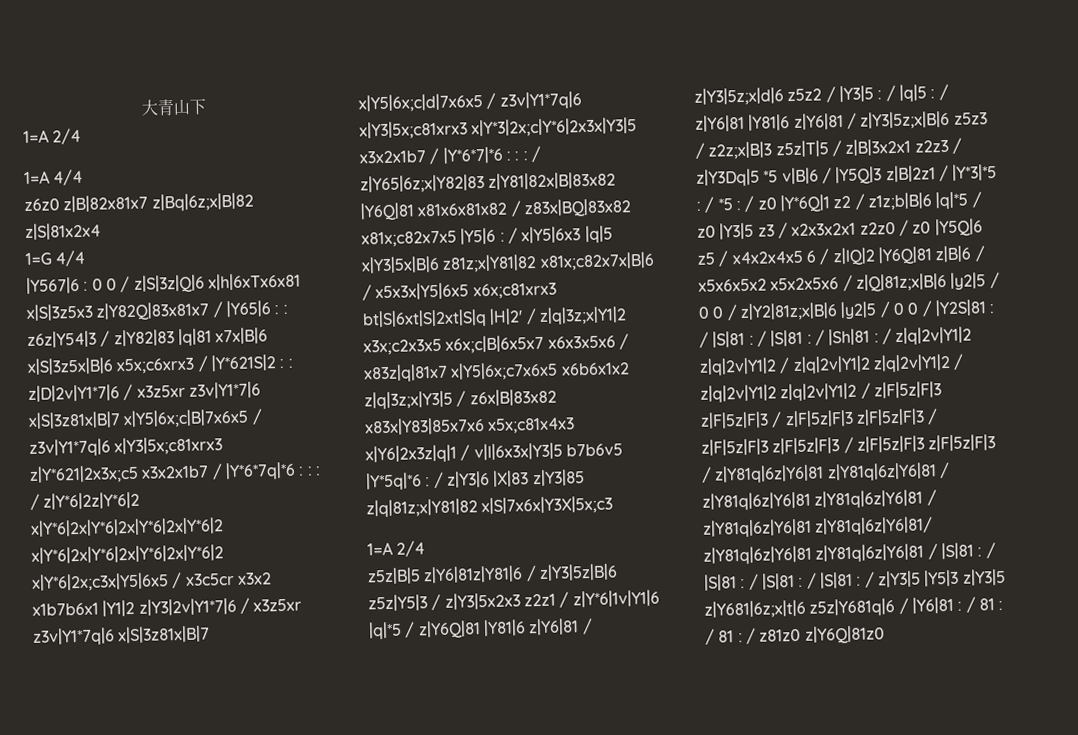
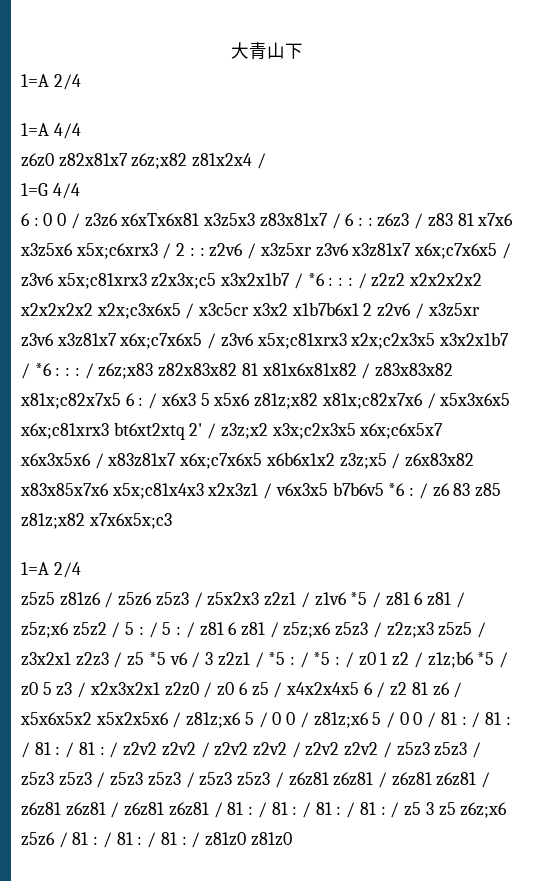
- z6z0 z|B|82x81x7 z|Bq|6z;x|B|82 z|S|81x2x4
+ z6z0 z82x81x7 z6z;x82 z81x2x4 /
- |Y567|6 : 0 0 / z|S|3z|Q|6 x|h|6xTx6x81 x|S|3z5x3 z|Y82Q|83x81x7 / |Y65|6 : : z6z|Y54|3 / z|Y82|83 |q|81 x7x|B|6 x|S|3z5x|B|6 x5x;c6xrx3 / |Y*621S|2 : : z|D|2v|Y1*7|6 / x3z5xr z3v|Y1*7|6 x|S|3z81x|B|7 x|Y5|6x;c|B|7x6x5 / z3v|Y1*7q|6 x|Y3|5x;c81xrx3 z|Y*621|2x3x;c5 x3x2x1b7 / |Y*6*7q|*6 : : : / z|Y*6|2z|Y*6|2 x|Y*6|2x|Y*6|2x|Y*6|2x|Y*6|2 x|Y*6|2x|Y*6|2x|Y*6|2x|Y*6|2 x|Y*6|2x;c3x|Y5|6x5 / x3c5cr x3x2 x1b7b6x1 |Y1|2 z|Y3|2v|Y1*7|6 / x3z5xr z3v|Y1*7q|6 x|S|3z81x|B|7 x|Y5|6x;c|d|7x6x5 / z3v|Y1*7q|6 x|Y3|5x;c81xrx3 x|Y*3|2x;c|Y*6|2x3x|Y3|5 x3x2x1b7 / |Y*6*7|*6 : : : / z|Y65|6z;x|Y82|83 z|Y81|82x|B|83x82 |Y6Q|81 x81x6x81x82 / z83x|BQ|83x82 x81x;c82x7x5 |Y5|6 : / x|Y5|6x3 |q|5 x|Y3|5x|B|6 z81z;x|Y81|82 x81x;c82x7x|B|6 / x5x3x|Y5|6x5 x6x;c81xrx3 bt|S|6xt|S|2xt|S|q |H|2' / z|q|3z;x|Y1|2 x3x;c2x3x5 x6x;c|B|6x5x7 x6x3x5x6 / x83z|q|81x7 x|Y5|6x;c7x6x5 x6b6x1x2 z|q|3z;x|Y3|5 / z6x|B|83x82 x83x|Y83|85x7x6 x5x;c81x4x3 x|Y6|2x3z|q|1 / v|l|6x3x|Y3|5 b7b6v5 |Y*5q|*6 : / z|Y3|6 |X|83 z|Y3|85 z|q|81z;x|Y81|82 x|S|7x6x|Y3X|5x;c3
+ 6 : 0 0 / z3z6 x6xTx6x81 x3z5x3 z83x81x7 / 6 : : z6z3 / z83 81 x7x6 x3z5x6 x5x;c6xrx3 / 2 : : z2v6 / x3z5xr z3v6 x3z81x7 x6x;c7x6x5 / z3v6 x5x;c81xrx3 z2x3x;c5 x3x2x1b7 / *6 : : : / z2z2 x2x2x2x2 x2x2x2x2 x2x;c3x6x5 / x3c5cr x3x2 x1b7b6x1 2 z2v6 / x3z5xr z3v6 x3z81x7 x6x;c7x6x5 / z3v6 x5x;c81xrx3 x2x;c2x3x5 x3x2x1b7 / *6 : : : / z6z;x83 z82x83x82 81 x81x6x81x82 / z83x83x82 x81x;c82x7x5 6 : / x6x3 5 x5x6 z81z;x82 x81x;c82x7x6 / x5x3x6x5 x6x;c81xrx3 bt6xt2xtq 2' / z3z;x2 x3x;c2x3x5 x6x;c6x5x7 x6x3x5x6 / x83z81x7 x6x;c7x6x5 x6b6x1x2 z3z;x5 / z6x83x82 x83x85x7x6 x5x;c81x4x3 x2x3z1 / v6x3x5 b7b6v5 *6 : / z6 83 z85 z81z;x82 x7x6x5x;c3
  1=A 2/4
- z5z|B|5 z|Y6|81z|Y81|6 / z|Y3|5z|B|6 z5z|Y5|3 / z|Y3|5x2x3 z2z1 / z|Y*6|1v|Y1|6 |q|*5 / z|Y6Q|81 |Y81|6 z|Y6|81 / z|Y3|5z;x|d|6 z5z2 / |Y3|5 : / |q|5 : / z|Y6|81 |Y81|6 z|Y6|81 / z|Y3|5z;x|B|6 z5z3 / z2z;x|B|3 z5z|T|5 / z|B|3x2x1 z2z3 / z|Y3Dq|5 *5 v|B|6 / |Y5Q|3 z|B|2z1 / |Y*3|*5 : / *5 : / z0 |Y*6Q|1 z2 / z1z;b|B|6 |q|*5 / z0 |Y3|5 z3 / x2x3x2x1 z2z0 / z0 |Y5Q|6 z5 / x4x2x4x5 6 / z|lQ|2 |Y6Q|81 z|B|6 / x5x6x5x2 x5x2x5x6 / z|Q|81z;x|B|6 |y2|5 / 0 0 / z|Y2|81z;x|B|6 |y2|5 / 0 0 / |Y2S|81 : / |S|81 : / |S|81 : / |Sh|81 : / z|q|2v|Y1|2 z|q|2v|Y1|2 / z|q|2v|Y1|2 z|q|2v|Y1|2 / z|q|2v|Y1|2 z|q|2v|Y1|2 / z|F|5z|F|3 z|F|5z|F|3 / z|F|5z|F|3 z|F|5z|F|3 / z|F|5z|F|3 z|F|5z|F|3 / z|F|5z|F|3 z|F|5z|F|3 / z|Y81q|6z|Y6|81 z|Y81q|6z|Y6|81 / z|Y81q|6z|Y6|81 z|Y81q|6z|Y6|81 / z|Y81q|6z|Y6|81 z|Y81q|6z|Y6|81/ z|Y81q|6z|Y6|81 z|Y81q|6z|Y6|81 / |S|81 : / |S|81 : / |S|81 : / |S|81 : / z|Y3|5 |Y5|3 z|Y3|5 z|Y681|6z;x|t|6 z5z|Y681q|6 / |Y6|81 : / 81 : / 81 : / z81z0 z|Y6Q|81z0
+ z5z5 z81z6 / z5z6 z5z3 / z5x2x3 z2z1 / z1v6 *5 / z81 6 z81 / z5z;x6 z5z2 / 5 : / 5 : / z81 6 z81 / z5z;x6 z5z3 / z2z;x3 z5z5 / z3x2x1 z2z3 / z5 *5 v6 / 3 z2z1 / *5 : / *5 : / z0 1 z2 / z1z;b6 *5 / z0 5 z3 / x2x3x2x1 z2z0 / z0 6 z5 / x4x2x4x5 6 / z2 81 z6 / x5x6x5x2 x5x2x5x6 / z81z;x6 5 / 0 0 / z81z;x6 5 / 0 0 / 81 : / 81 : / 81 : / 81 : / z2v2 z2v2 / z2v2 z2v2 / z2v2 z2v2 / z5z3 z5z3 / z5z3 z5z3 / z5z3 z5z3 / z5z3 z5z3 / z6z81 z6z81 / z6z81 z6z81 / z6z81 z6z81 / z6z81 z6z81 / 81 : / 81 : / 81 : / 81 : / z5 3 z5 z6z;x6 z5z6 / 81 : / 81 : / 81 : / z81z0 z81z0

